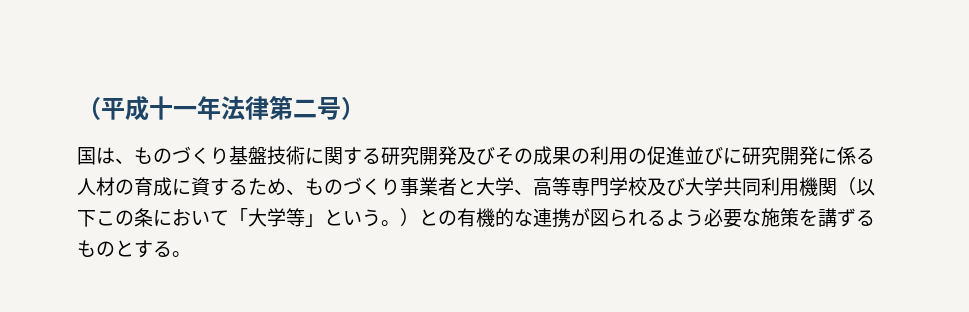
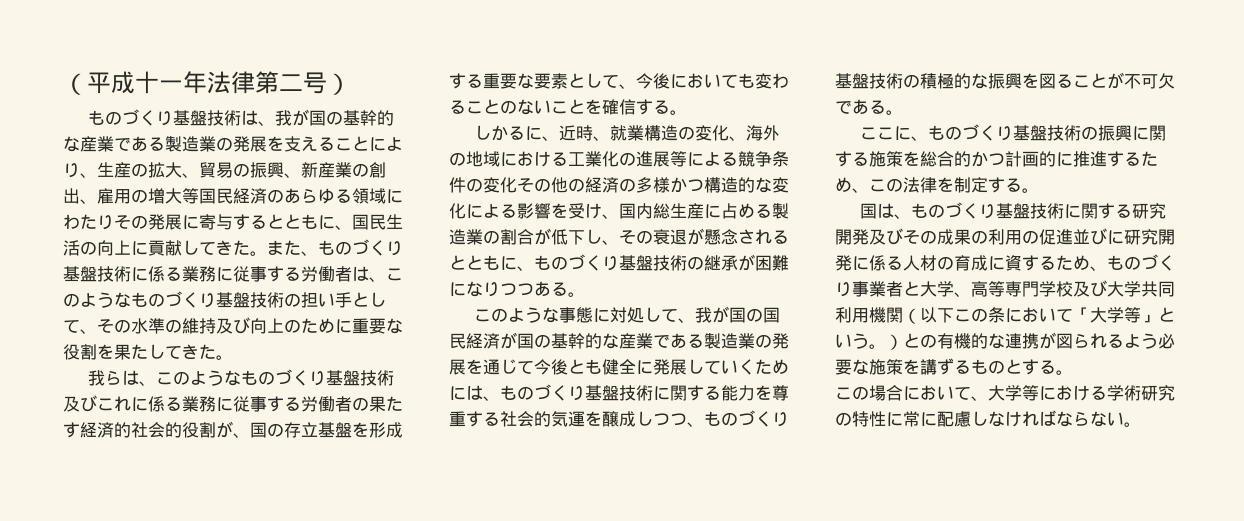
+ ものづくり基盤技術は、我が国の基幹的な産業である製造業の発展を支えることにより、生産の拡大、貿易の振興、新産業の創出、雇用の増大等国民経済のあらゆる領域にわたりその発展に寄与するとともに、国民生活の向上に貢献してきた。また、ものづくり基盤技術に係る業務に従事する労働者は、このようなものづくり基盤技術の担い手として、その水準の維持及び向上のために重要な役割を果たしてきた。
+ 我らは、このようなものづくり基盤技術及びこれに係る業務に従事する労働者の果たす経済的社会的役割が、国の存立基盤を形成する重要な要素として、今後においても変わることのないことを確信する。
+ しかるに、近時、就業構造の変化、海外の地域における工業化の進展等による競争条件の変化その他の経済の多様かつ構造的な変化による影響を受け、国内総生産に占める製造業の割合が低下し、その衰退が懸念されるとともに、ものづくり基盤技術の継承が困難になりつつある。
+ このような事態に対処して、我が国の国民経済が国の基幹的な産業である製造業の発展を通じて今後とも健全に発展していくためには、ものづくり基盤技術に関する能力を尊重する社会的気運を醸成しつつ、ものづくり基盤技術の積極的な振興を図ることが不可欠である。
+ ここに、ものづくり基盤技術の振興に関する施策を総合的かつ計画的に推進するため、この法律を制定する。
+ この場合において、大学等における学術研究の特性に常に配慮しなければならない。

